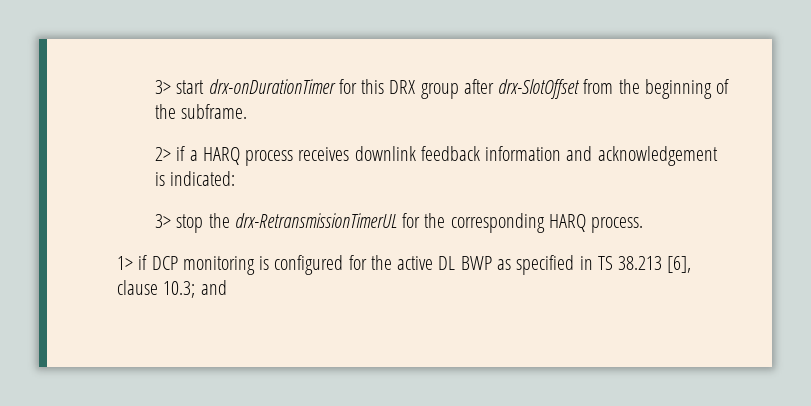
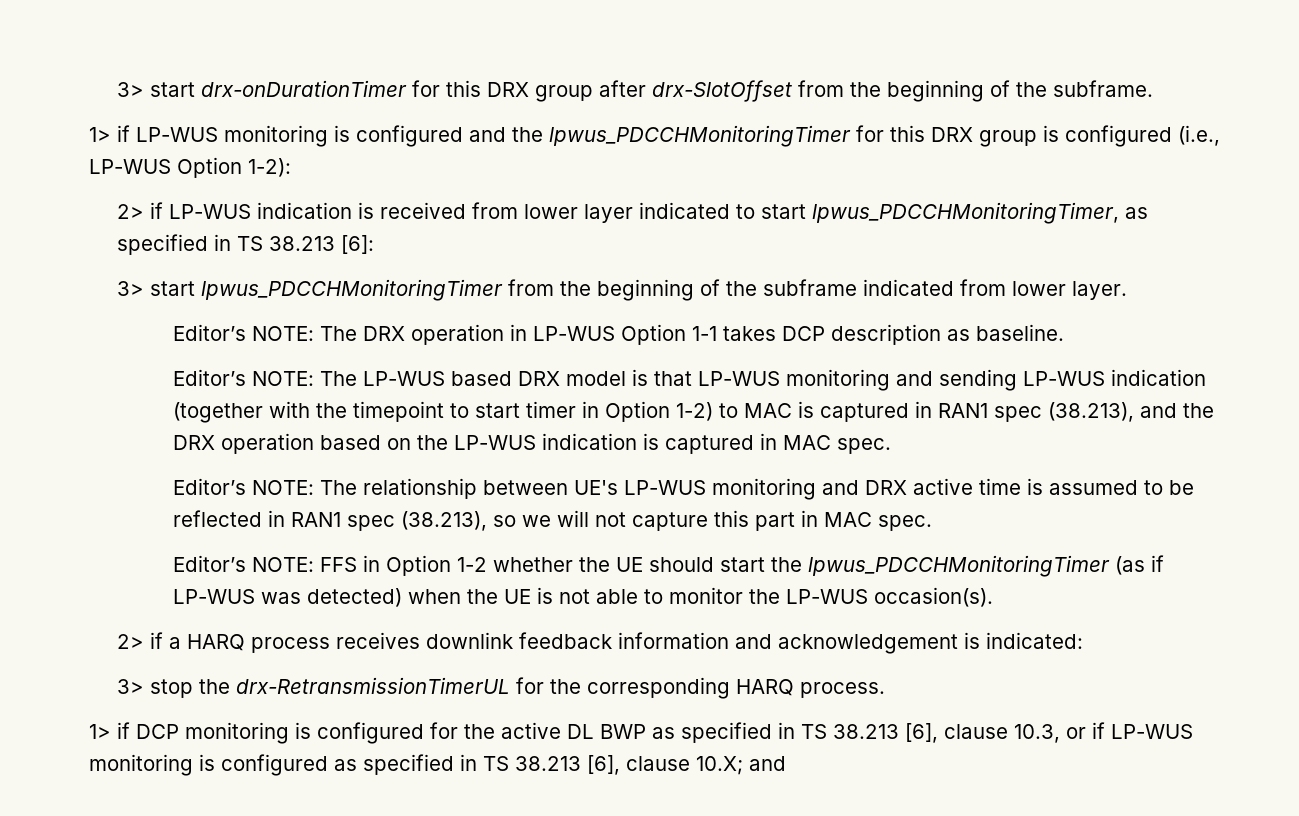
+ 1> if LP-WUS monitoring is configured and the lpwus_PDCCHMonitoringTimer for this DRX group is configured (i.e., LP-WUS Option 1-2):
+ 2> if LP-WUS indication is received from lower layer indicated to start lpwus_PDCCHMonitoringTimer, as specified in TS 38.213 [6]:
+ 3> start lpwus_PDCCHMonitoringTimer from the beginning of the subframe indicated from lower layer.
+ Editor’s NOTE: The DRX operation in LP-WUS Option 1-1 takes DCP description as baseline.
+ Editor’s NOTE: The LP-WUS based DRX model is that LP-WUS monitoring and sending LP-WUS indication (together with the timepoint to start timer in Option 1-2) to MAC is captured in RAN1 spec (38.213), and the DRX operation based on the LP-WUS indication is captured in MAC spec.
+ Editor’s NOTE: The relationship between UE's LP-WUS monitoring and DRX active time is assumed to be reflected in RAN1 spec (38.213), so we will not capture this part in MAC spec.
+ Editor’s NOTE: FFS in Option 1-2 whether the UE should start the lpwus_PDCCHMonitoringTimer (as if LP-WUS was detected) when the UE is not able to monitor the LP-WUS occasion(s).
- 1> if DCP monitoring is configured for the active DL BWP as specified in TS 38.213 [6], clause 10.3; and
+ 1> if DCP monitoring is configured for the active DL BWP as specified in TS 38.213 [6], clause 10.3, or if LP-WUS monitoring is configured as specified in TS 38.213 [6], clause 10.X; and

